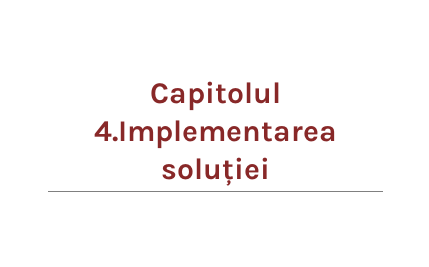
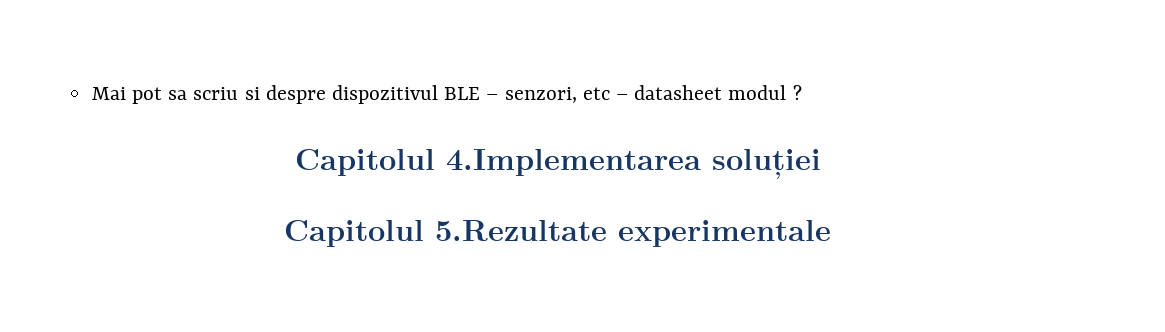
+ Mai pot sa scriu si despre dispozitivul BLE – senzori, etc – datasheet modul ?
+ Capitolul 5.Rezultate experimentale

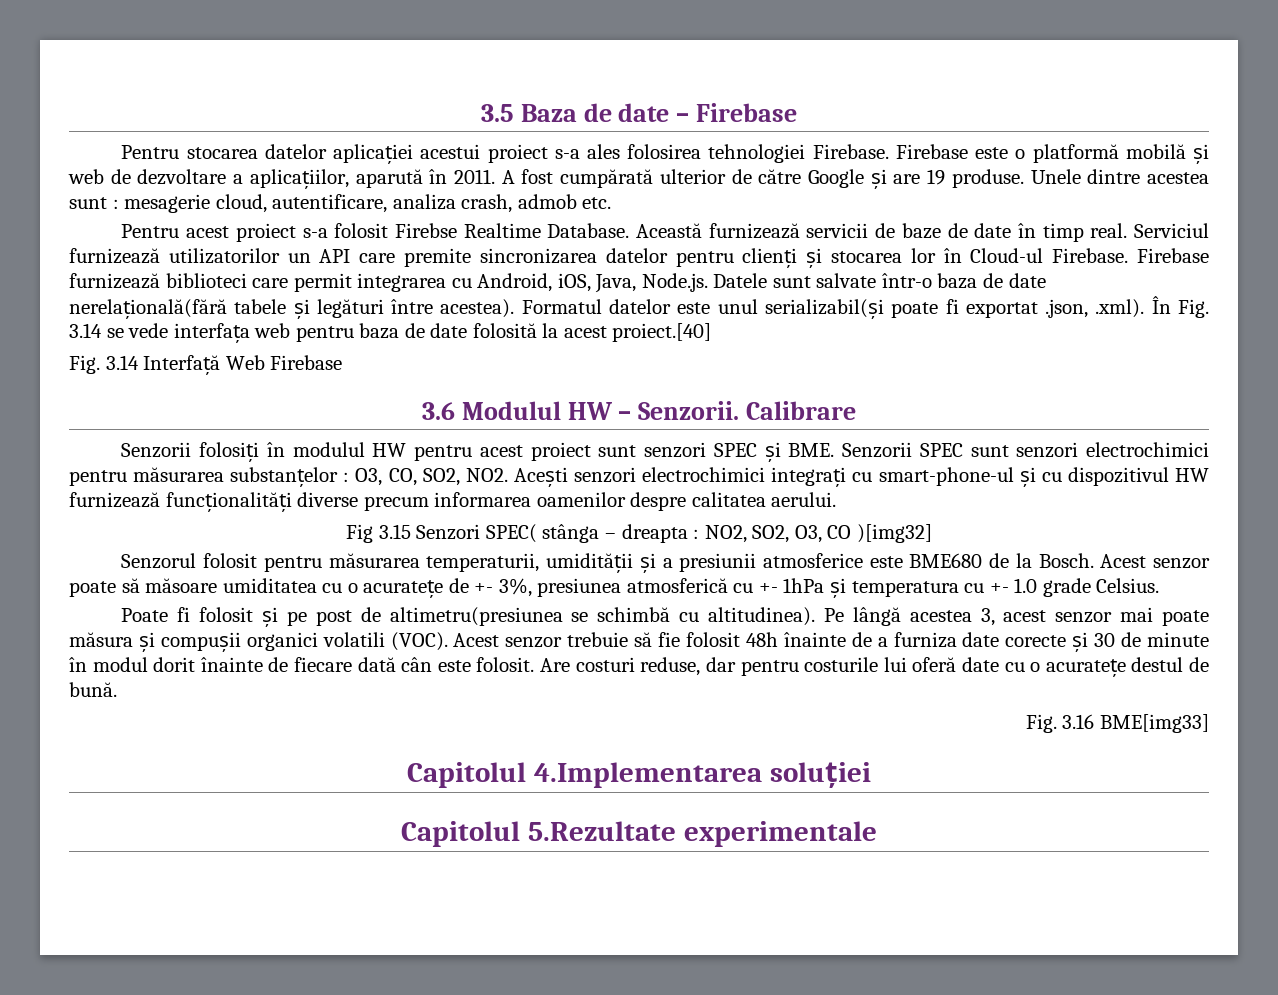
- Mai pot sa scriu si despre dispozitivul BLE – senzori, etc – datasheet modul ?
+ 3.5 Baza de date – Firebase
+ Pentru stocarea datelor aplicației acestui proiect s-a ales folosirea tehnologiei Firebase. Firebase este o platformă mobilă și web de dezvoltare a aplicațiilor, aparută în 2011. A fost cumpărată ulterior de către Google și are 19 produse. Unele dintre acestea sunt : mesagerie cloud, autentificare, analiza crash, admob etc.
+ Pentru acest proiect s-a folosit Firebse Realtime Database. Această furnizează servicii de baze de date în timp real. Serviciul furnizează utilizatorilor un API care premite sincronizarea datelor pentru clienți și stocarea lor în Cloud-ul Firebase. Firebase furnizează biblioteci care permit integrarea cu Android, iOS, Java, Node.js. Datele sunt salvate într-o baza de date nerelațională(fără tabele și legături între acestea). Formatul datelor este unul serializabil(și poate fi exportat .json, .xml). În Fig. 3.14 se vede interfața web pentru baza de date folosită la acest proiect.[40]
+ Fig. 3.14 Interfață Web Firebase
+ 3.6 Modulul HW – Senzorii. Calibrare
+ Senzorii folosiți în modulul HW pentru acest proiect sunt senzori SPEC și BME. Senzorii SPEC sunt senzori electrochimici pentru măsurarea substanțelor : O3, CO, SO2, NO2. Acești senzori electrochimici integrați cu smart-phone-ul și cu dispozitivul HW furnizează funcționalități diverse precum informarea oamenilor despre calitatea aerului.
+ Fig 3.15 Senzori SPEC( stânga – dreapta : NO2, SO2, O3, CO )[img32]
+ Senzorul folosit pentru măsurarea temperaturii, umidității și a presiunii atmosferice este BME680 de la Bosch. Acest senzor poate să măsoare umiditatea cu o acuratețe de +- 3%, presiunea atmosferică cu +- 1hPa și temperatura cu +- 1.0 grade Celsius.
+ Poate fi folosit și pe post de altimetru(presiunea se schimbă cu altitudinea). Pe lângă acestea 3, acest senzor mai poate măsura și compușii organici volatili (VOC). Acest senzor trebuie să fie folosit 48h înainte de a furniza date corecte și 30 de minute în modul dorit înainte de fiecare dată cân este folosit. Are costuri reduse, dar pentru costurile lui oferă date cu o acuratețe destul de bună.
+ Fig. 3.16 BME[img33]

